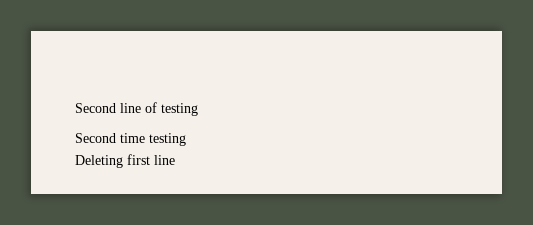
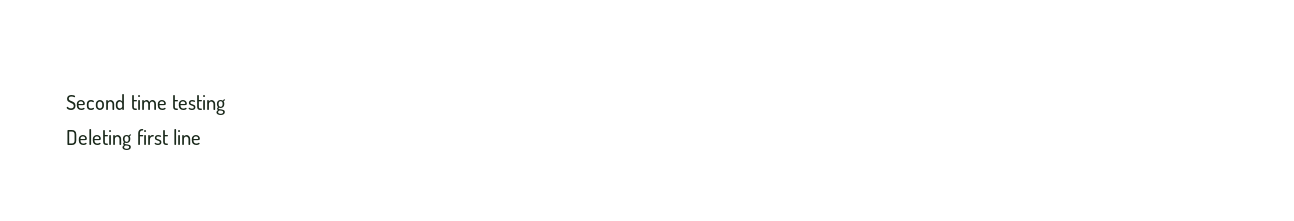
- Second line of testing

